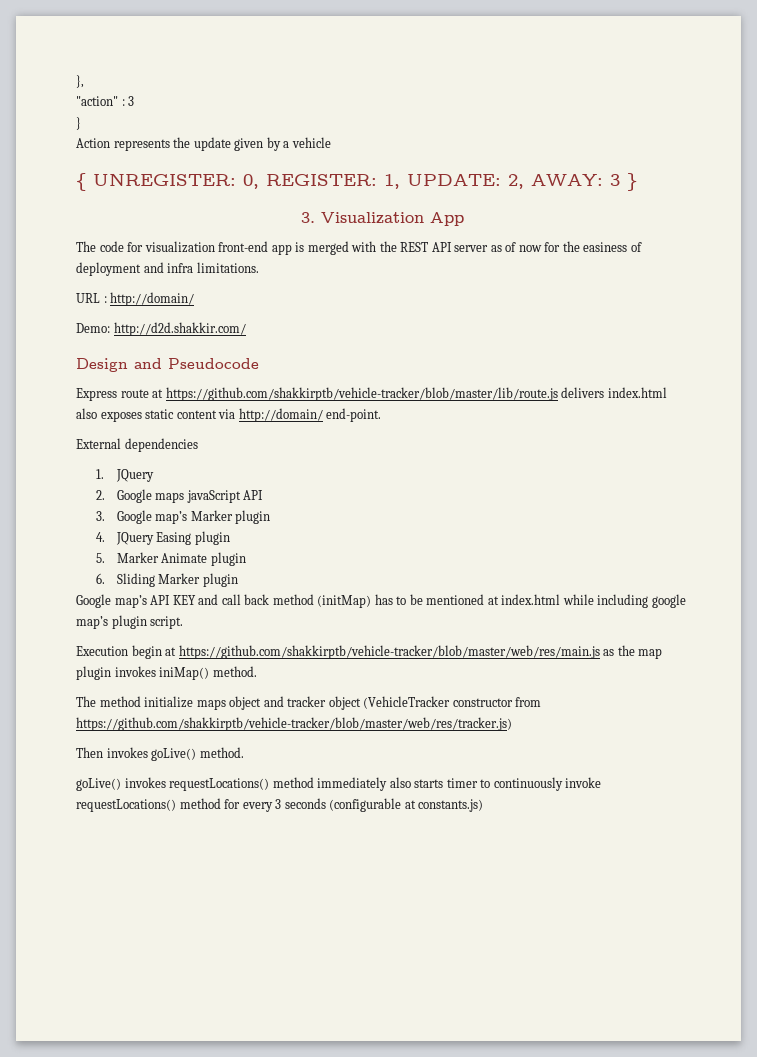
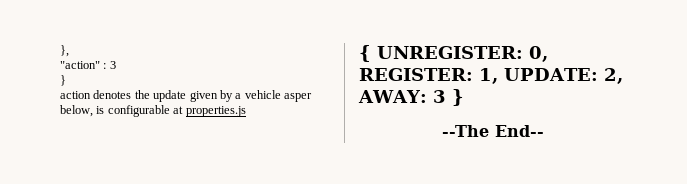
- Action represents the update given by a vehicle
+ action denotes the update given by a vehicle asper below, is configurable at properties.js
- 3. Visualization App
- The code for visualization front-end app is merged with the REST API server as of now for the easiness of deployment and infra limitations.
- URL : http://domain/
- Demo: http://d2d.shakkir.com/
- Design and Pseudocode
- Express route at https://github.com/shakkirptb/vehicle-tracker/blob/master/lib/route.js delivers index.html also exposes static content via http://domain/ end-point.
- External dependencies
- 1. JQuery
- 2. Google maps javaScript API
- 3. Google map’s Marker plugin
- 4. JQuery Easing plugin
- 5. Marker Animate plugin
- 6. Sliding Marker plugin
- Google map’s API KEY and call back method (initMap) has to be mentioned at index.html while including google map’s plugin script.
- Execution begin at https://github.com/shakkirptb/vehicle-tracker/blob/master/web/res/main.js as the map plugin invokes iniMap() method.
- The method initialize maps object and tracker object (VehicleTracker constructor from https://github.com/shakkirptb/vehicle-tracker/blob/master/web/res/tracker.js)
- Then invokes goLive() method.
- goLive() invokes requestLocations() method immediately also starts timer to continuously invoke requestLocations() method for every 3 seconds (configurable at constants.js)
+ --The End--

